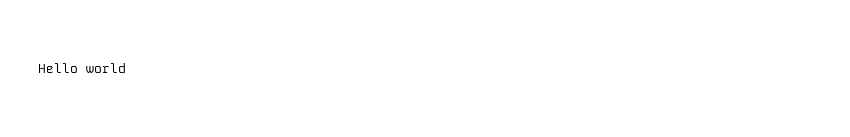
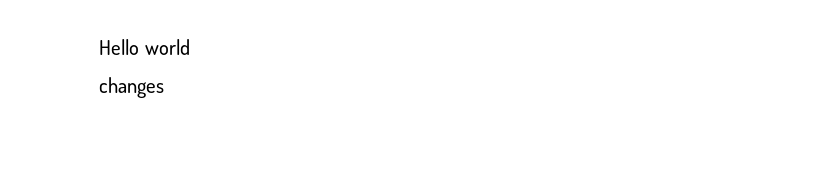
+ changes

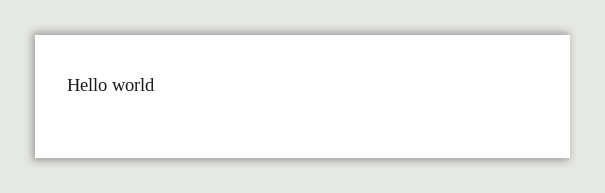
- changes

